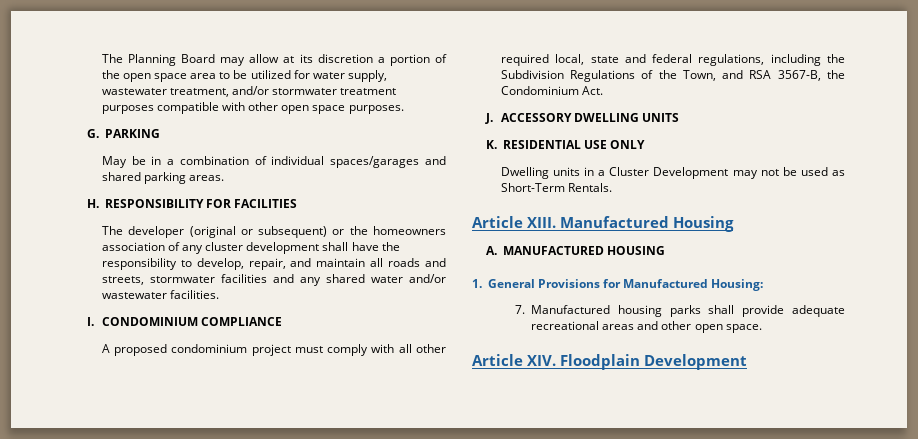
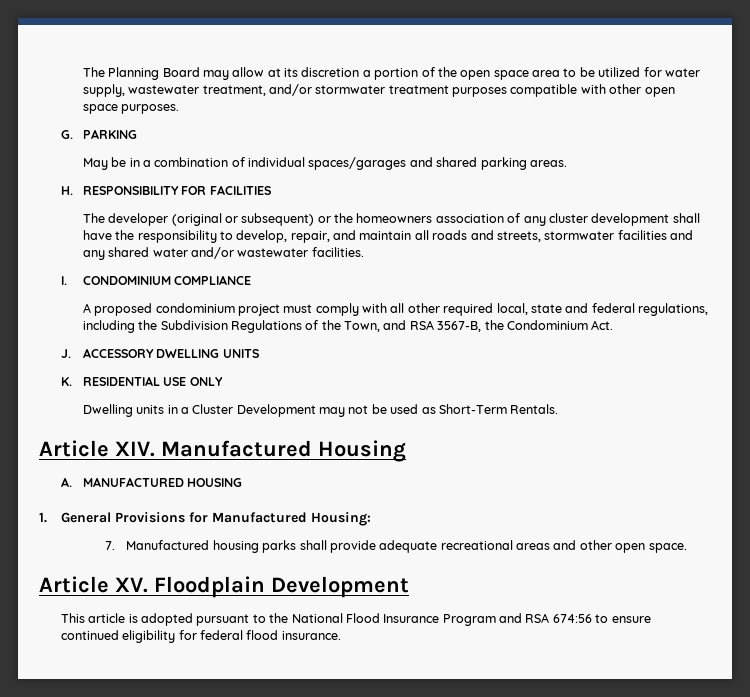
- Article XIII. Manufactured Housing
+ Article XIV. Manufactured Housing
- Article XIV. Floodplain Development
+ Article XV. Floodplain Development
+ This article is adopted pursuant to the National Flood Insurance Program and RSA 674:56 to ensure continued eligibility for federal flood insurance.

